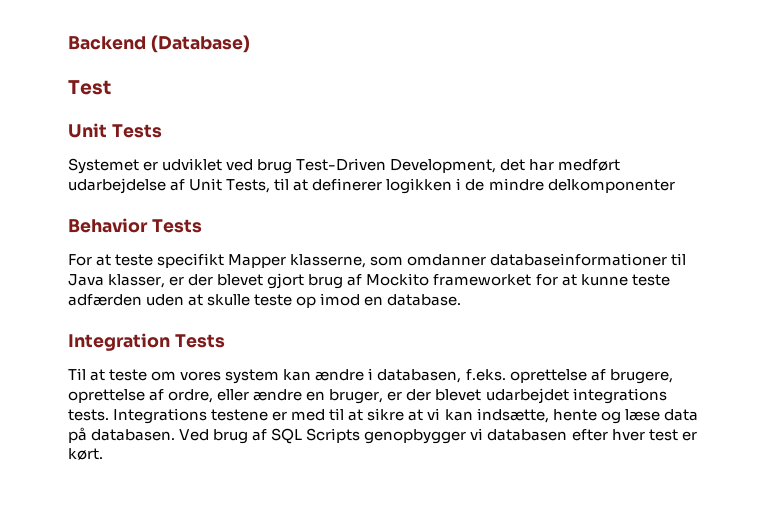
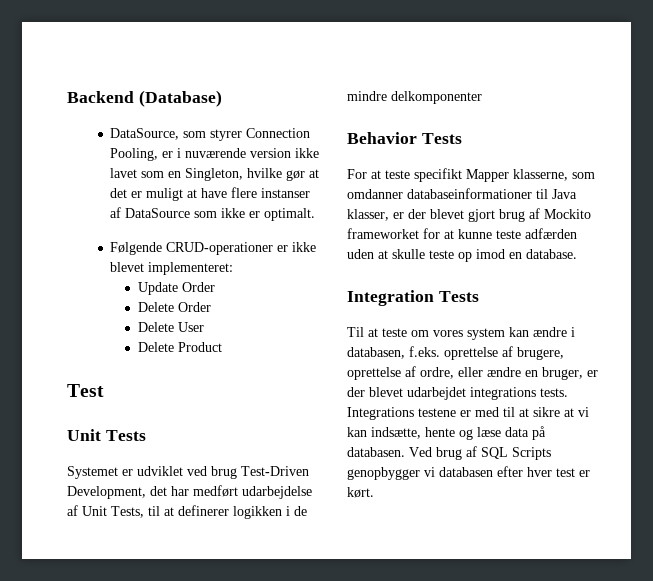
+ DataSource, som styrer Connection Pooling, er i nuværende version ikke lavet som en Singleton, hvilke gør at det er muligt at have flere instanser af DataSource som ikke er optimalt.
+ Følgende CRUD-operationer er ikke blevet implementeret:
+ Update Order
+ Delete Order
+ Delete User
+ Delete Product

